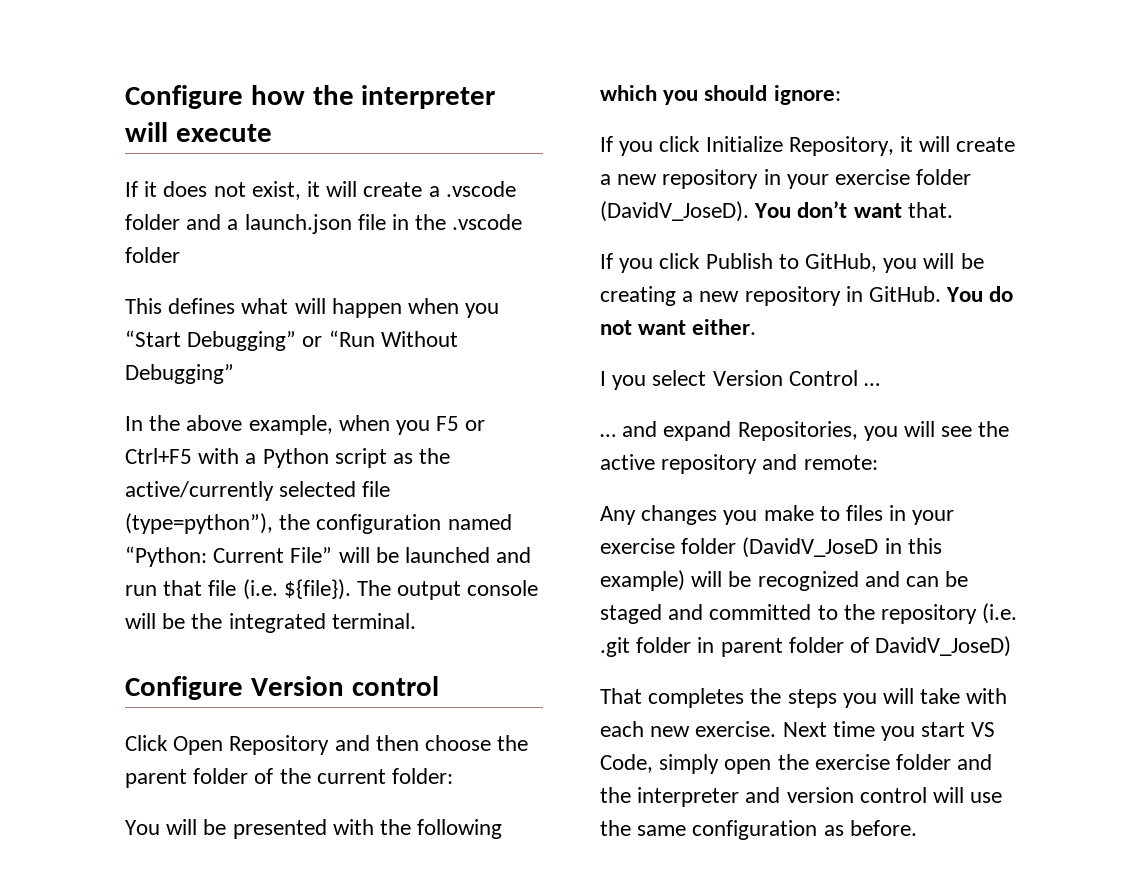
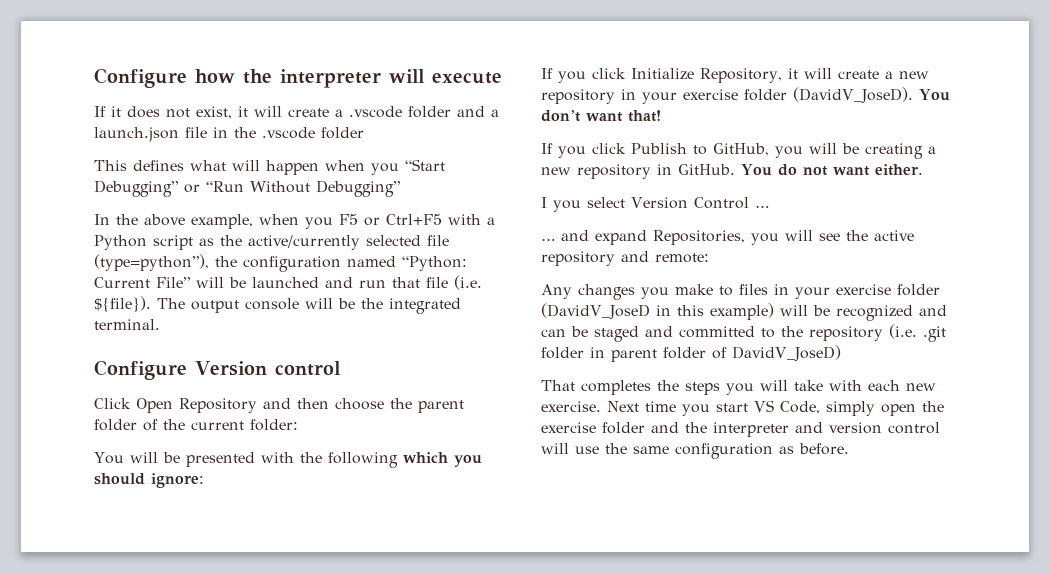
- You don’t want that.
+ You don’t want that!

